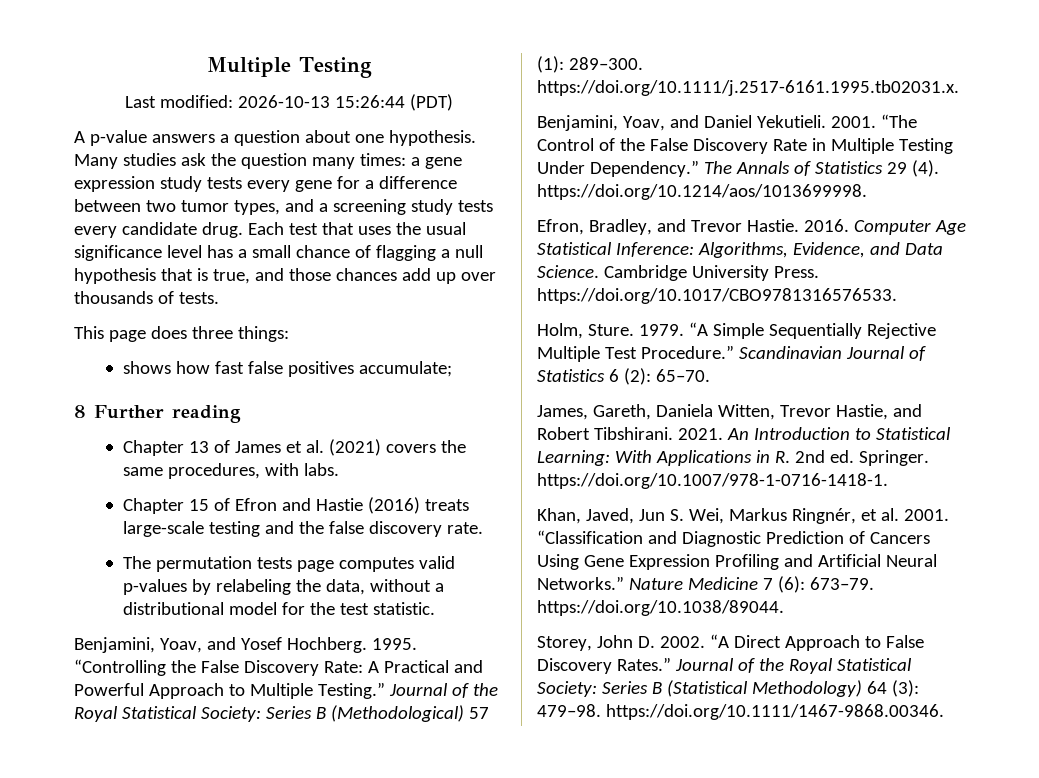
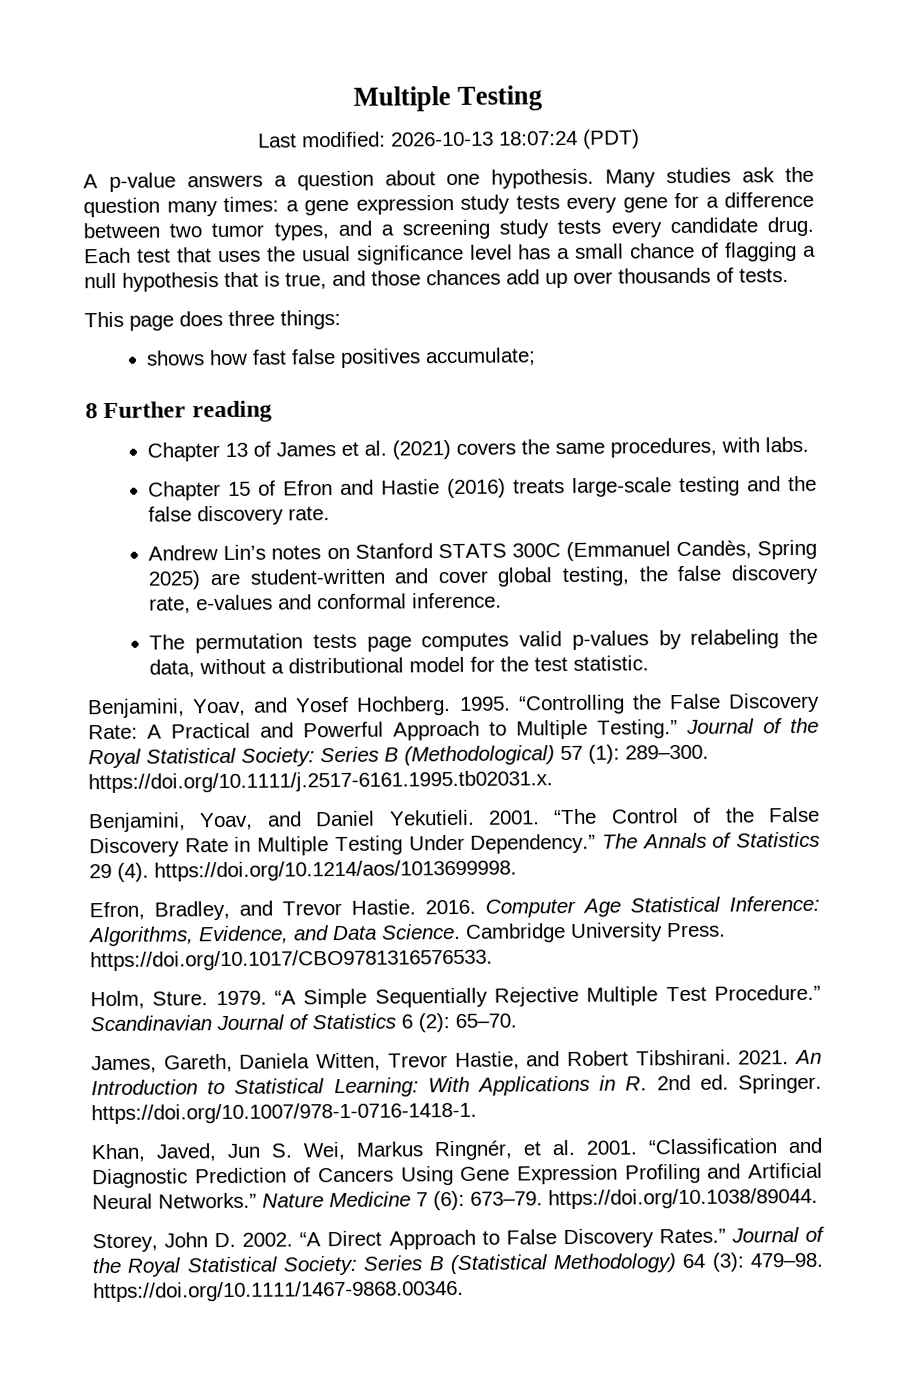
- Last modified: 2026-10-13 15:26:44 (PDT)
+ Last modified: 2026-10-13 18:07:24 (PDT)
+ Andrew Lin’s notes on Stanford STATS 300C (Emmanuel Candès, Spring 2025) are student-written and cover global testing, the false discovery rate, e-values and conformal inference.

